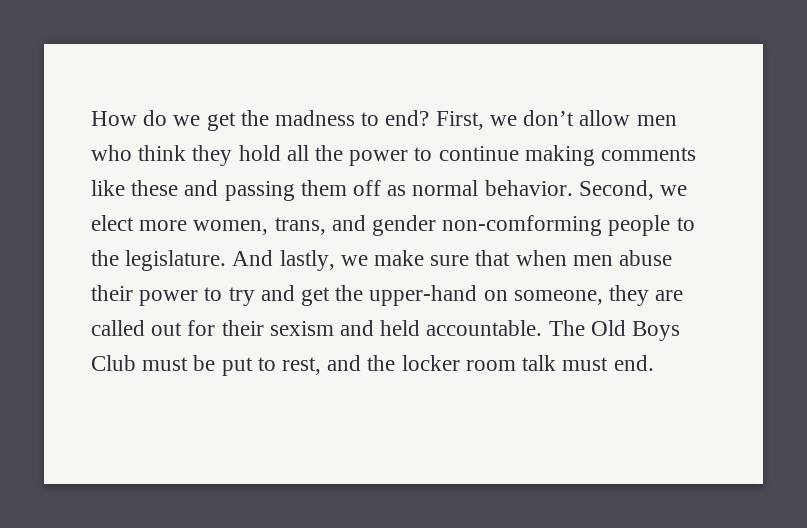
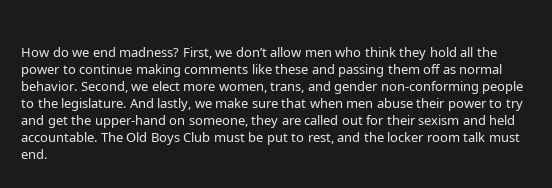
- How do we get the madness to end?
+ How do we end madness?
- Second, we elect more women, trans, and gender non-comforming people to the legislature.
+ Second, we elect more women, trans, and gender non-conforming people to the legislature.

